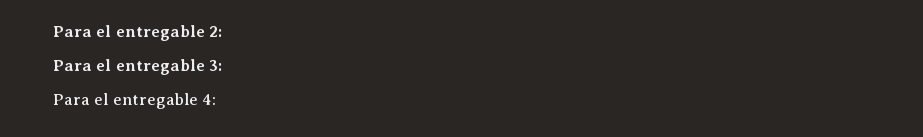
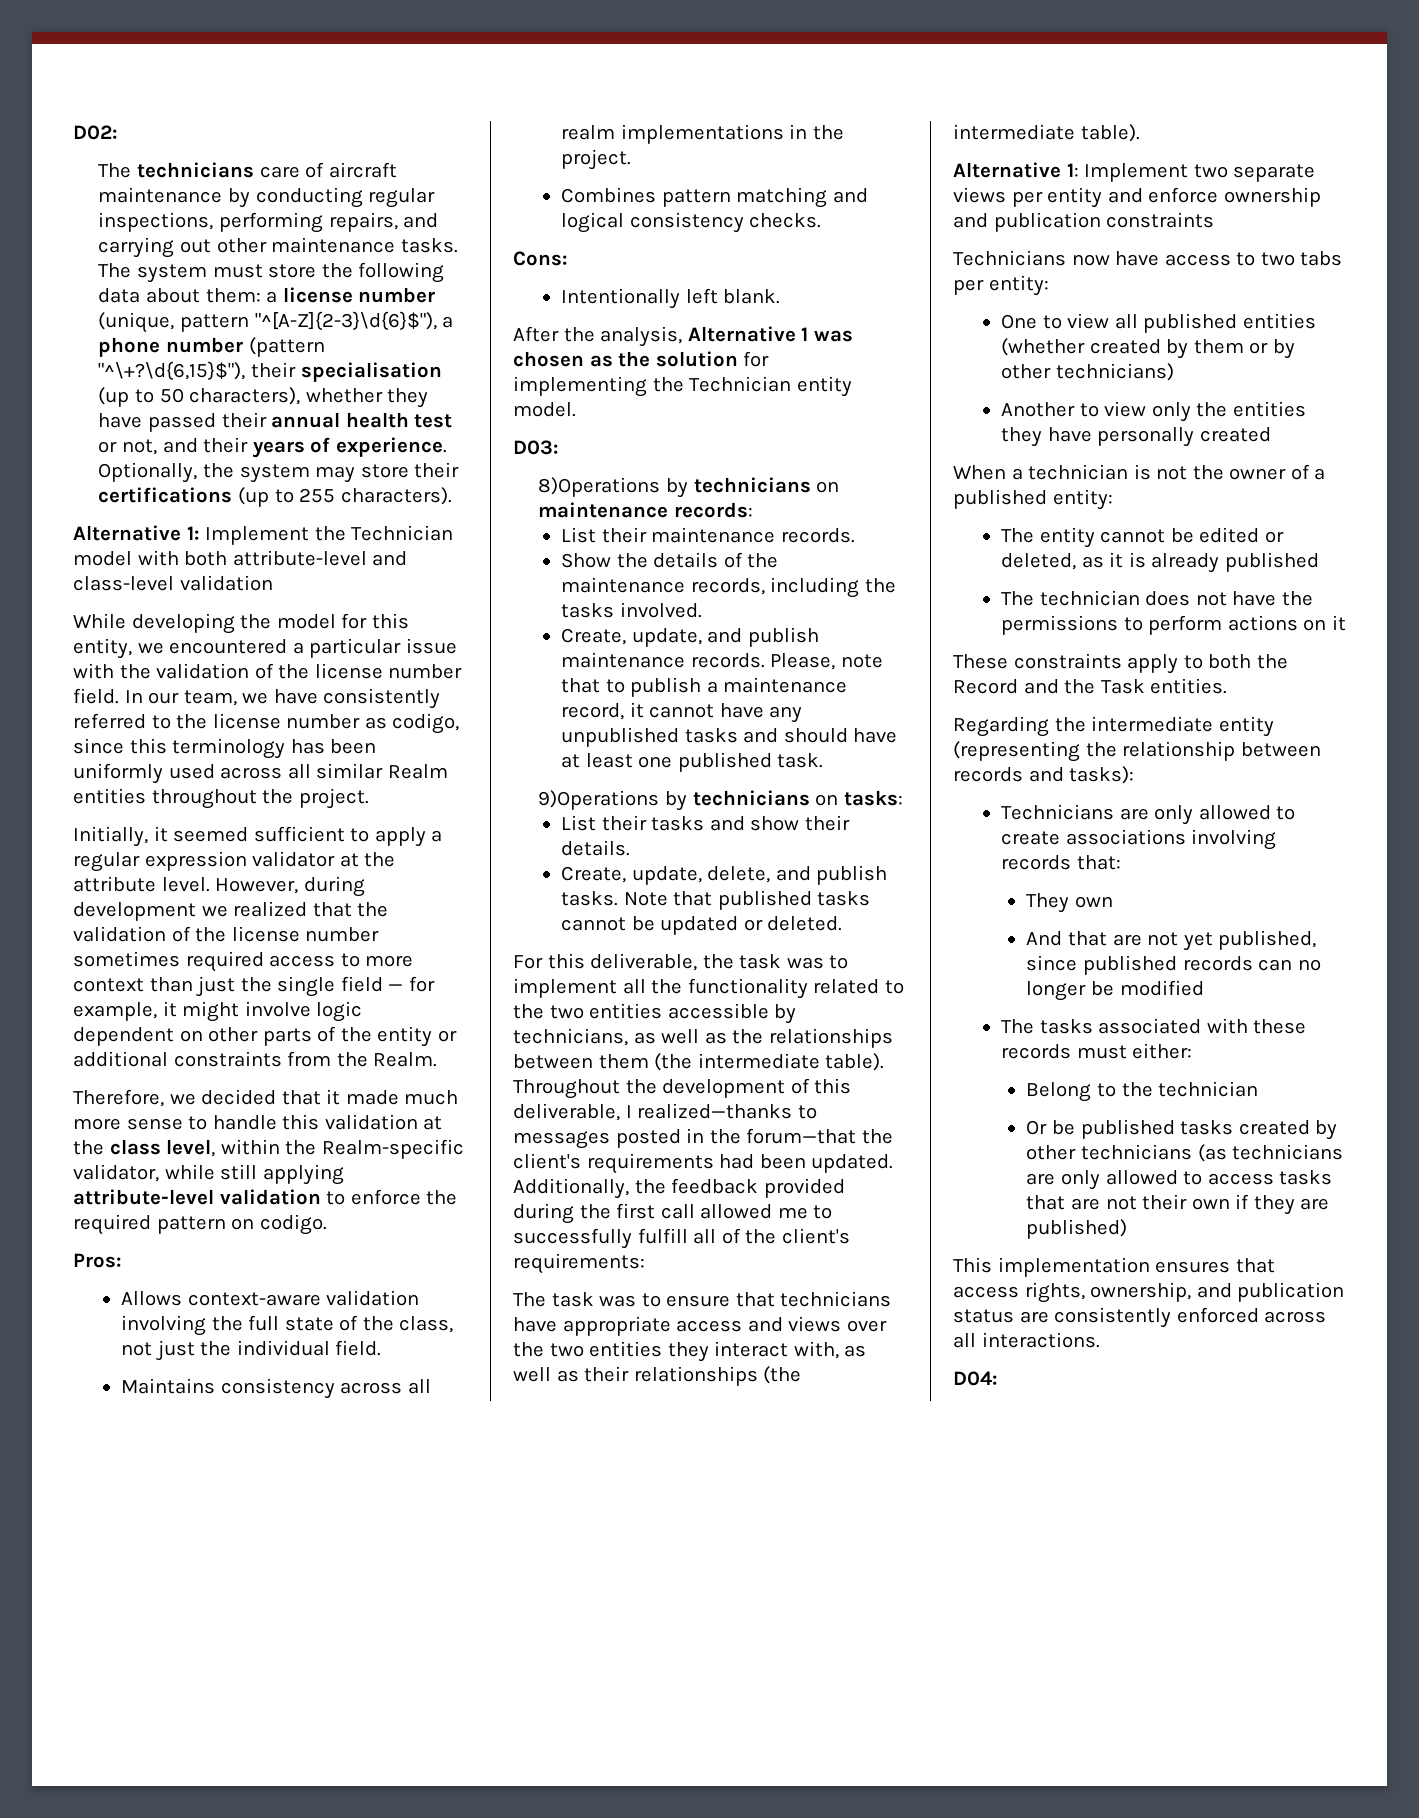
- Para el entregable 2:
- Para el entregable 3:
- Para el entregable 4:
+ D02:
+ The technicians care of aircraft maintenance by conducting regular inspections, performing repairs, and carrying out other maintenance tasks. The system must store the following data about them: a license number (unique, pattern "^[A-Z]{2-3}\d{6}$"), a phone number (pattern "^\+?\d{6,15}$"), their specialisation (up to 50 characters), whether they have passed their annual health test or not, and their years of experience. Optionally, the system may store their certifications (up to 255 characters).
+ Alternative 1: Implement the Technician model with both attribute-level and class-level validation
+ While developing the model for this entity, we encountered a particular issue with the validation of the license number field. In our team, we have consistently referred to the license number as codigo, since this terminology has been uniformly used across all similar Realm entities throughout the project.
+ Initially, it seemed sufficient to apply a regular expression validator at the attribute level. However, during development we realized that the validation of the license number sometimes required access to more context than just the single field — for example, it might involve logic dependent on other parts of the entity or additional constraints from the Realm.
+ Therefore, we decided that it made much more sense to handle this validation at the class level, within the Realm-specific validator, while still applying attribute-level validation to enforce the required pattern on codigo.
+ Pros:
+ Allows context-aware validation involving the full state of the class, not just the individual field.
+ Maintains consistency across all realm implementations in the project.
+ Combines pattern matching and logical consistency checks.
+ Cons:
+ Intentionally left blank.
+ After the analysis, Alternative 1 was chosen as the solution for implementing the Technician entity model.
+ D03:
+ 8)Operations by technicians on maintenance records:
+ List their maintenance records.
+ Show the details of the maintenance records, including the tasks involved.
+ Create, update, and publish maintenance records. Please, note that to publish a maintenance record, it cannot have any unpublished tasks and should have at least one published task.
+ 9)Operations by technicians on tasks:
+ List their tasks and show their details.
+ Create, update, delete, and publish tasks. Note that published tasks cannot be updated or deleted.
+ For this deliverable, the task was to implement all the functionality related to the two entities accessible by technicians, as well as the relationships between them (the intermediate table). Throughout the development of this deliverable, I realized—thanks to messages posted in the forum—that the client's requirements had been updated. Additionally, the feedback provided during the first call allowed me to successfully fulfill all of the client's requirements:
+ The task was to ensure that technicians have appropriate access and views over the two entities they interact with, as well as their relationships (the intermediate table).
+ Alternative 1: Implement two separate views per entity and enforce ownership and publication constraints
+ Technicians now have access to two tabs per entity:
+ One to view all published entities (whether created by them or by other technicians)
+ Another to view only the entities they have personally created
+ When a technician is not the owner of a published entity:
+ The entity cannot be edited or deleted, as it is already published
+ The technician does not have the permissions to perform actions on it
+ These constraints apply to both the Record and the Task entities.
+ Regarding the intermediate entity (representing the relationship between records and tasks):
+ Technicians are only allowed to create associations involving records that:
+ They own
+ And that are not yet published, since published records can no longer be modified
+ The tasks associated with these records must either:
+ Belong to the technician
+ Or be published tasks created by other technicians (as technicians are only allowed to access tasks that are not their own if they are published)
+ This implementation ensures that access rights, ownership, and publication status are consistently enforced across all interactions.
+ D04:

